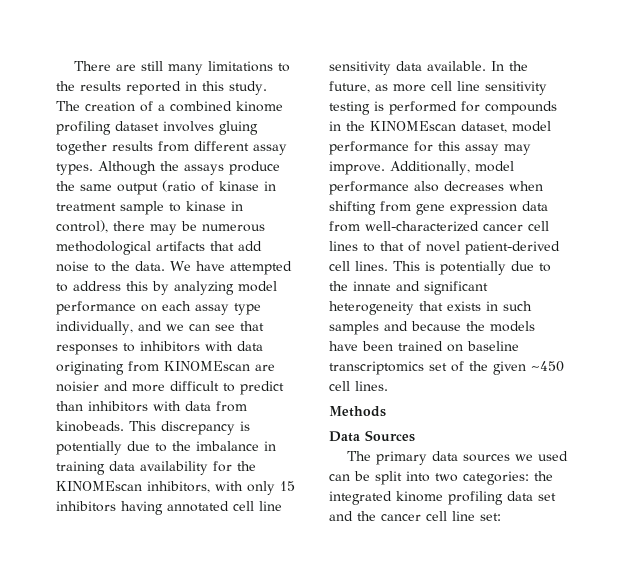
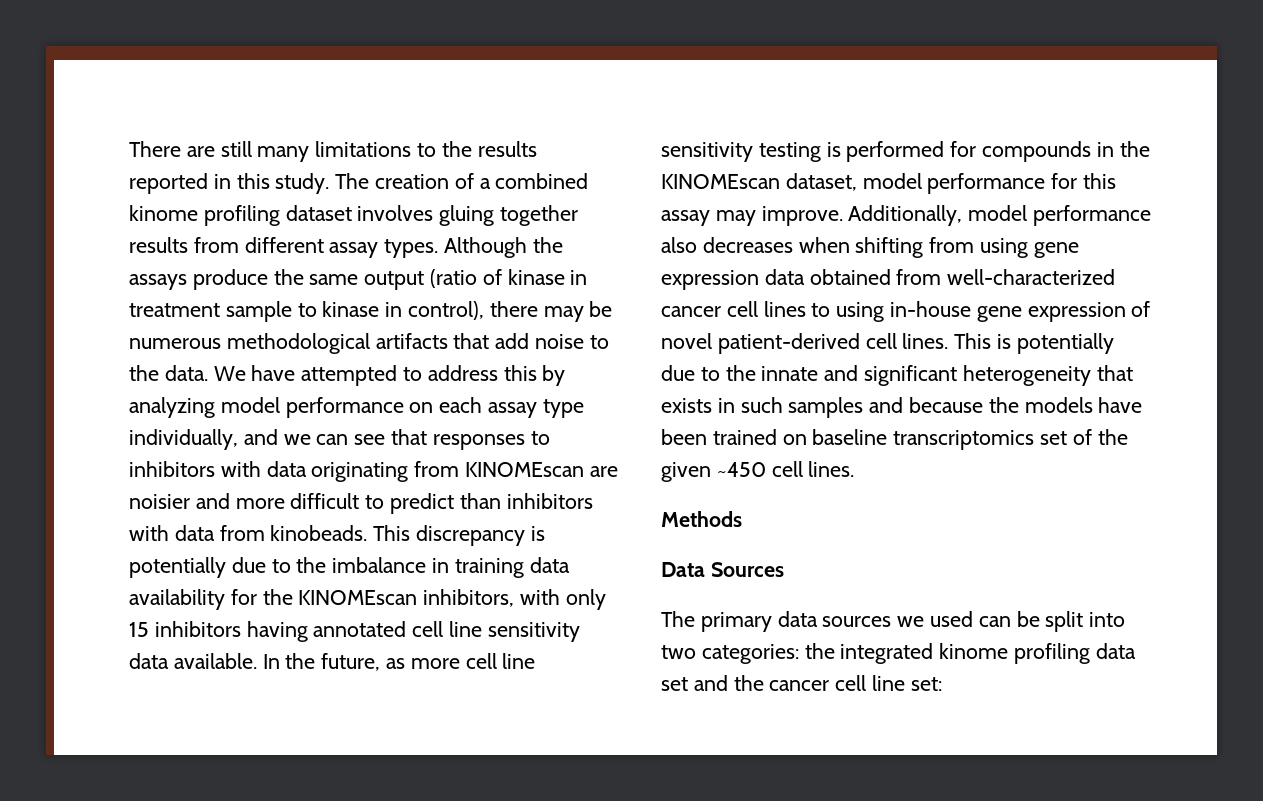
- Additionally, model performance also decreases when shifting from gene expression data from well-characterized cancer cell lines to that of novel patient-derived cell lines.
+ Additionally, model performance also decreases when shifting from using gene expression data obtained from well-characterized cancer cell lines to using in-house gene expression of novel patient-derived cell lines.

